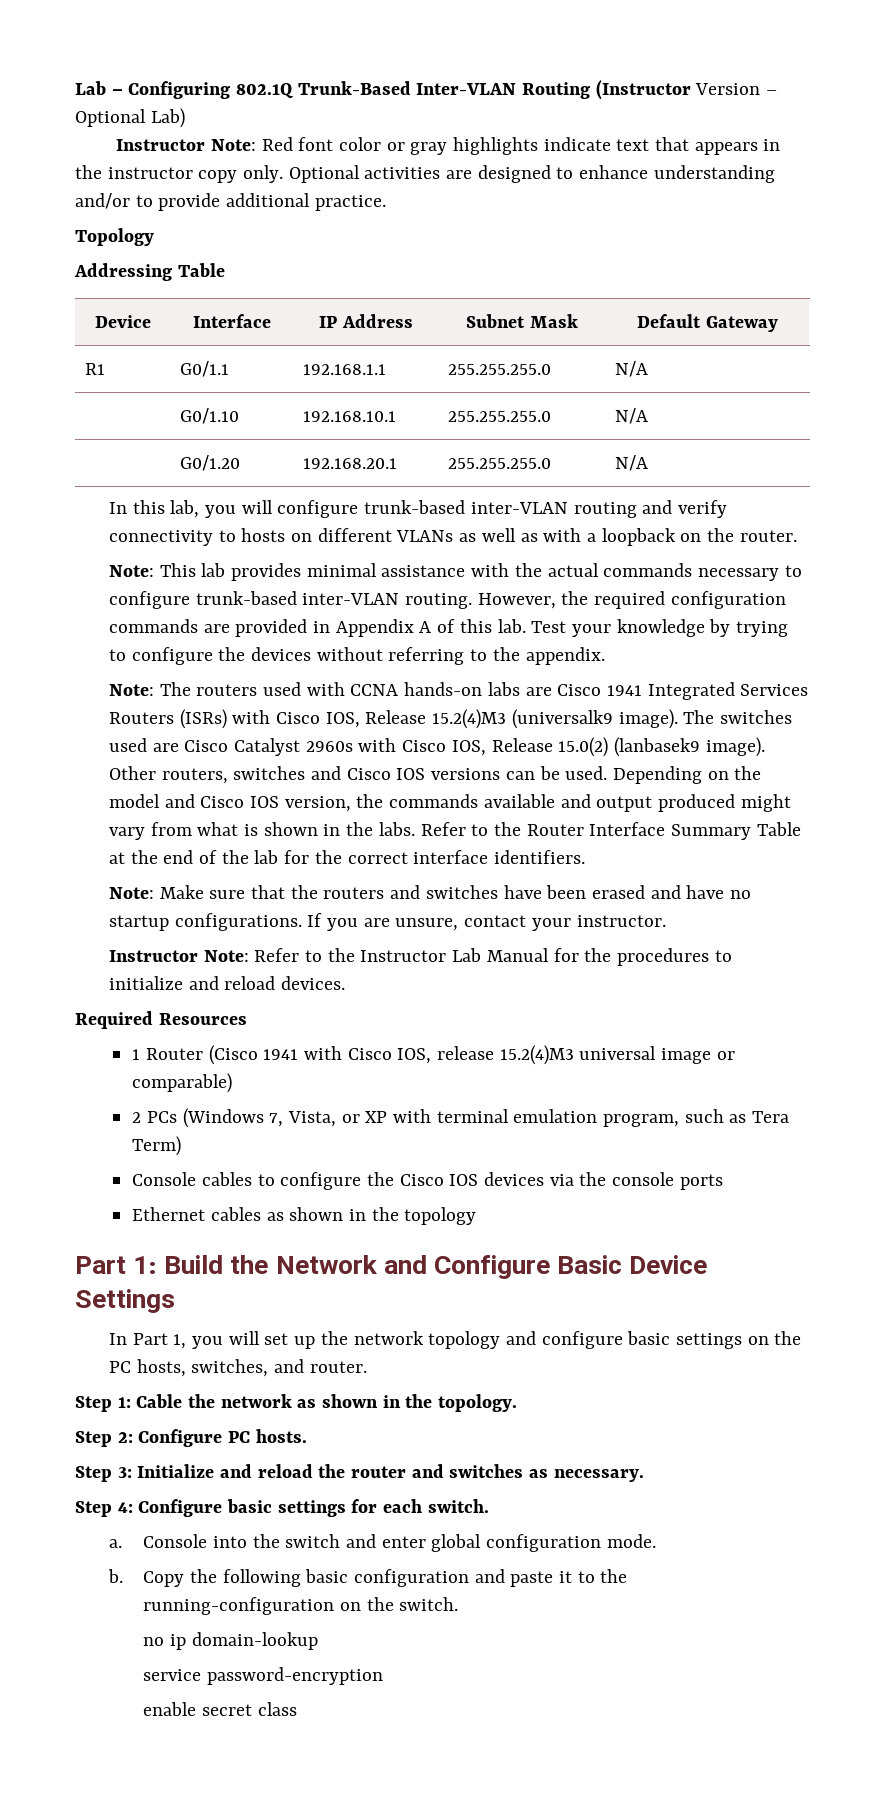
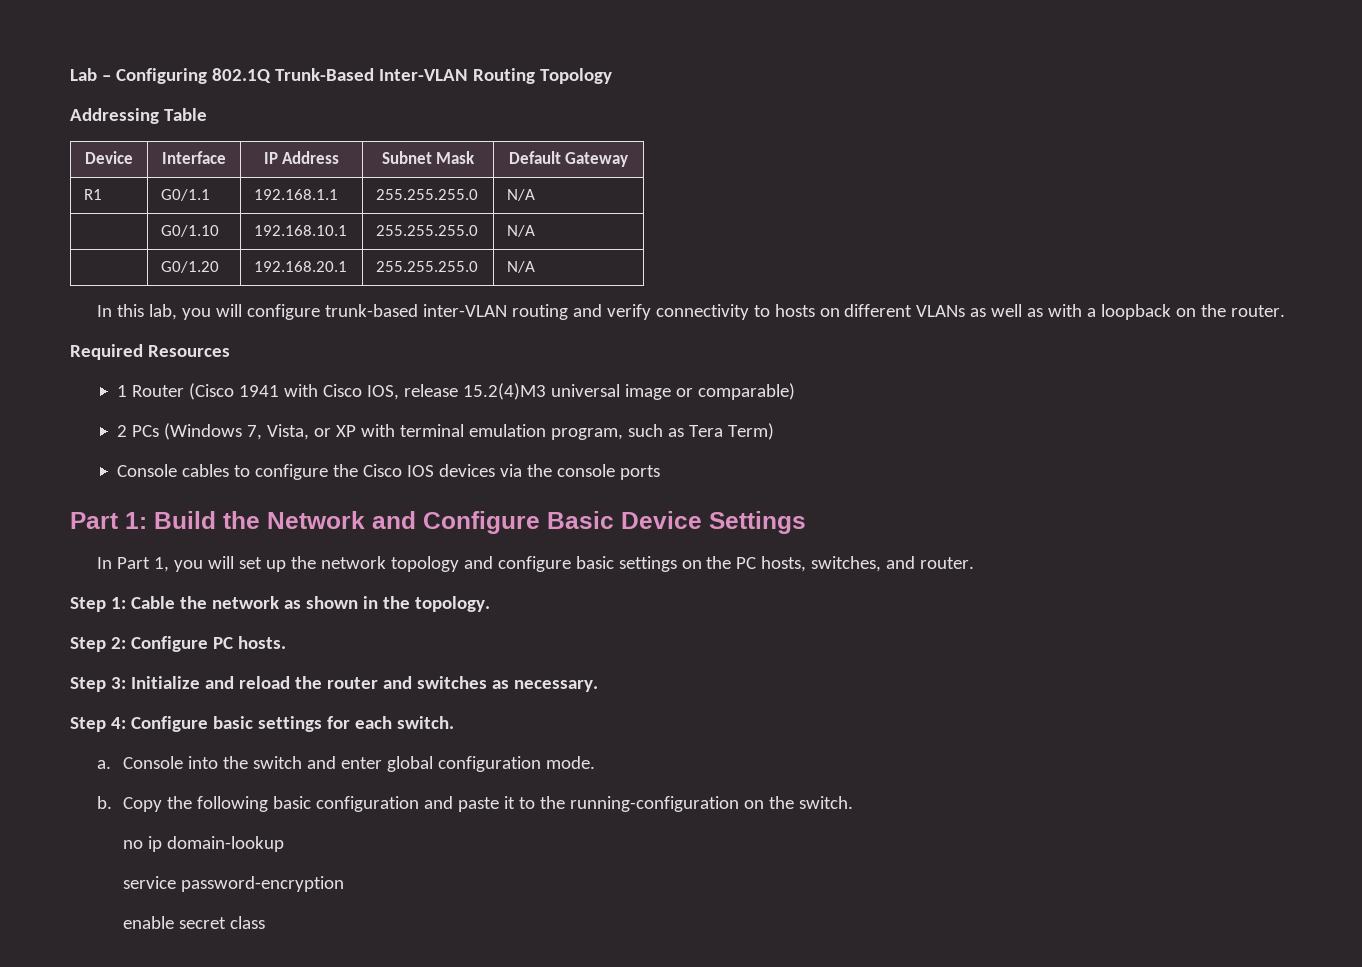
- Lab – Configuring 802.1Q Trunk-Based Inter-VLAN Routing (Instructor Version – Optional Lab)
- Instructor Note: Red font color or gray highlights indicate text that appears in the instructor copy only. Optional activities are designed to enhance understanding and/or to provide additional practice.
- Topology
+ Lab – Configuring 802.1Q Trunk-Based Inter-VLAN Routing Topology
- Note: This lab provides minimal assistance with the actual commands necessary to configure trunk-based inter-VLAN routing. However, the required configuration commands are provided in Appendix A of this lab. Test your knowledge by trying to configure the devices without referring to the appendix.
- Note: The routers used with CCNA hands-on labs are Cisco 1941 Integrated Services Routers (ISRs) with Cisco IOS, Release 15.2(4)M3 (universalk9 image). The switches used are Cisco Catalyst 2960s with Cisco IOS, Release 15.0(2) (lanbasek9 image). Other routers, switches and Cisco IOS versions can be used. Depending on the model and Cisco IOS version, the commands available and output produced might vary from what is shown in the labs. Refer to the Router Interface Summary Table at the end of the lab for the correct interface identifiers.
- Note: Make sure that the routers and switches have been erased and have no startup configurations. If you are unsure, contact your instructor.
- Instructor Note: Refer to the Instructor Lab Manual for the procedures to initialize and reload devices.
- Ethernet cables as shown in the topology

